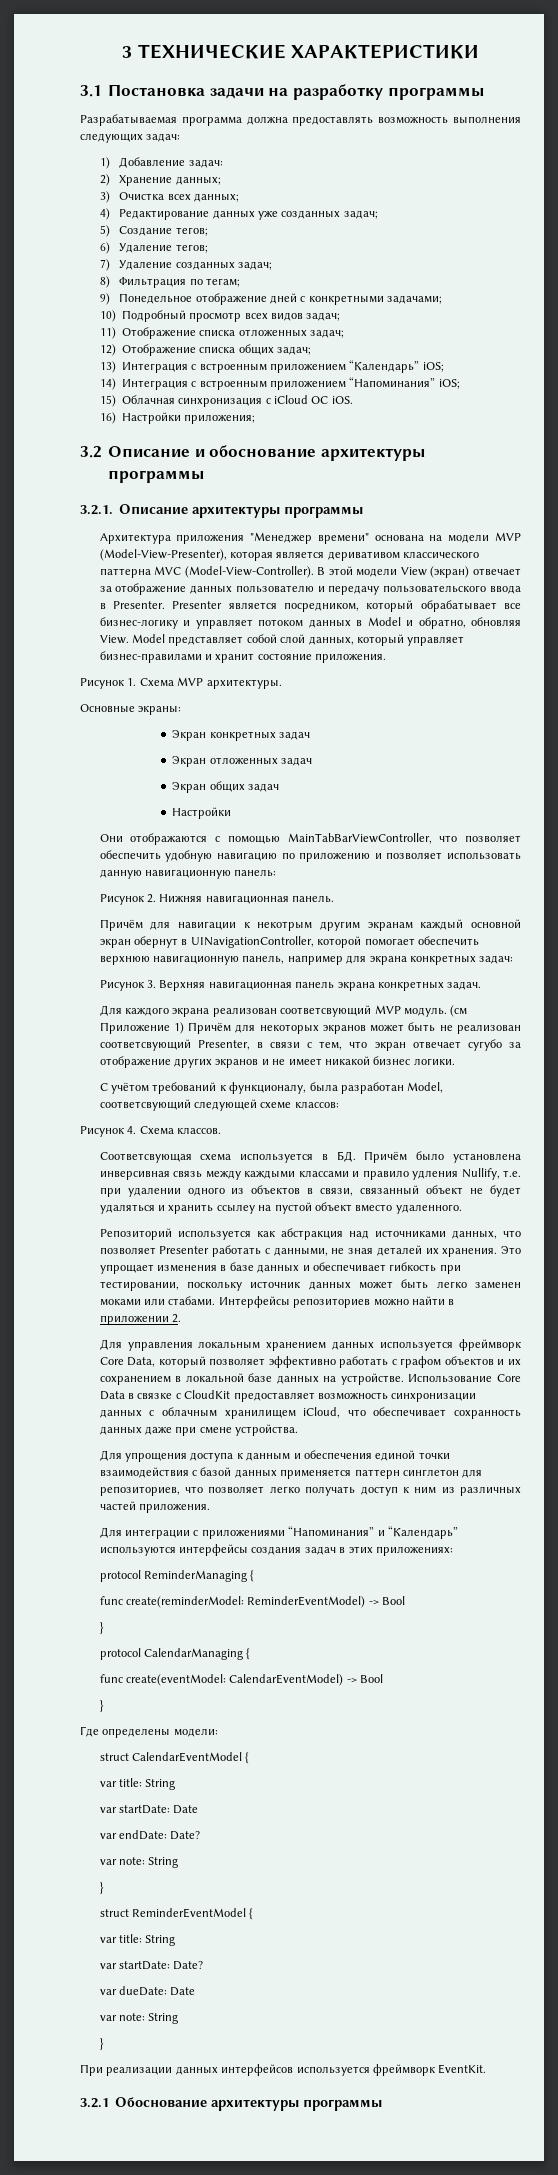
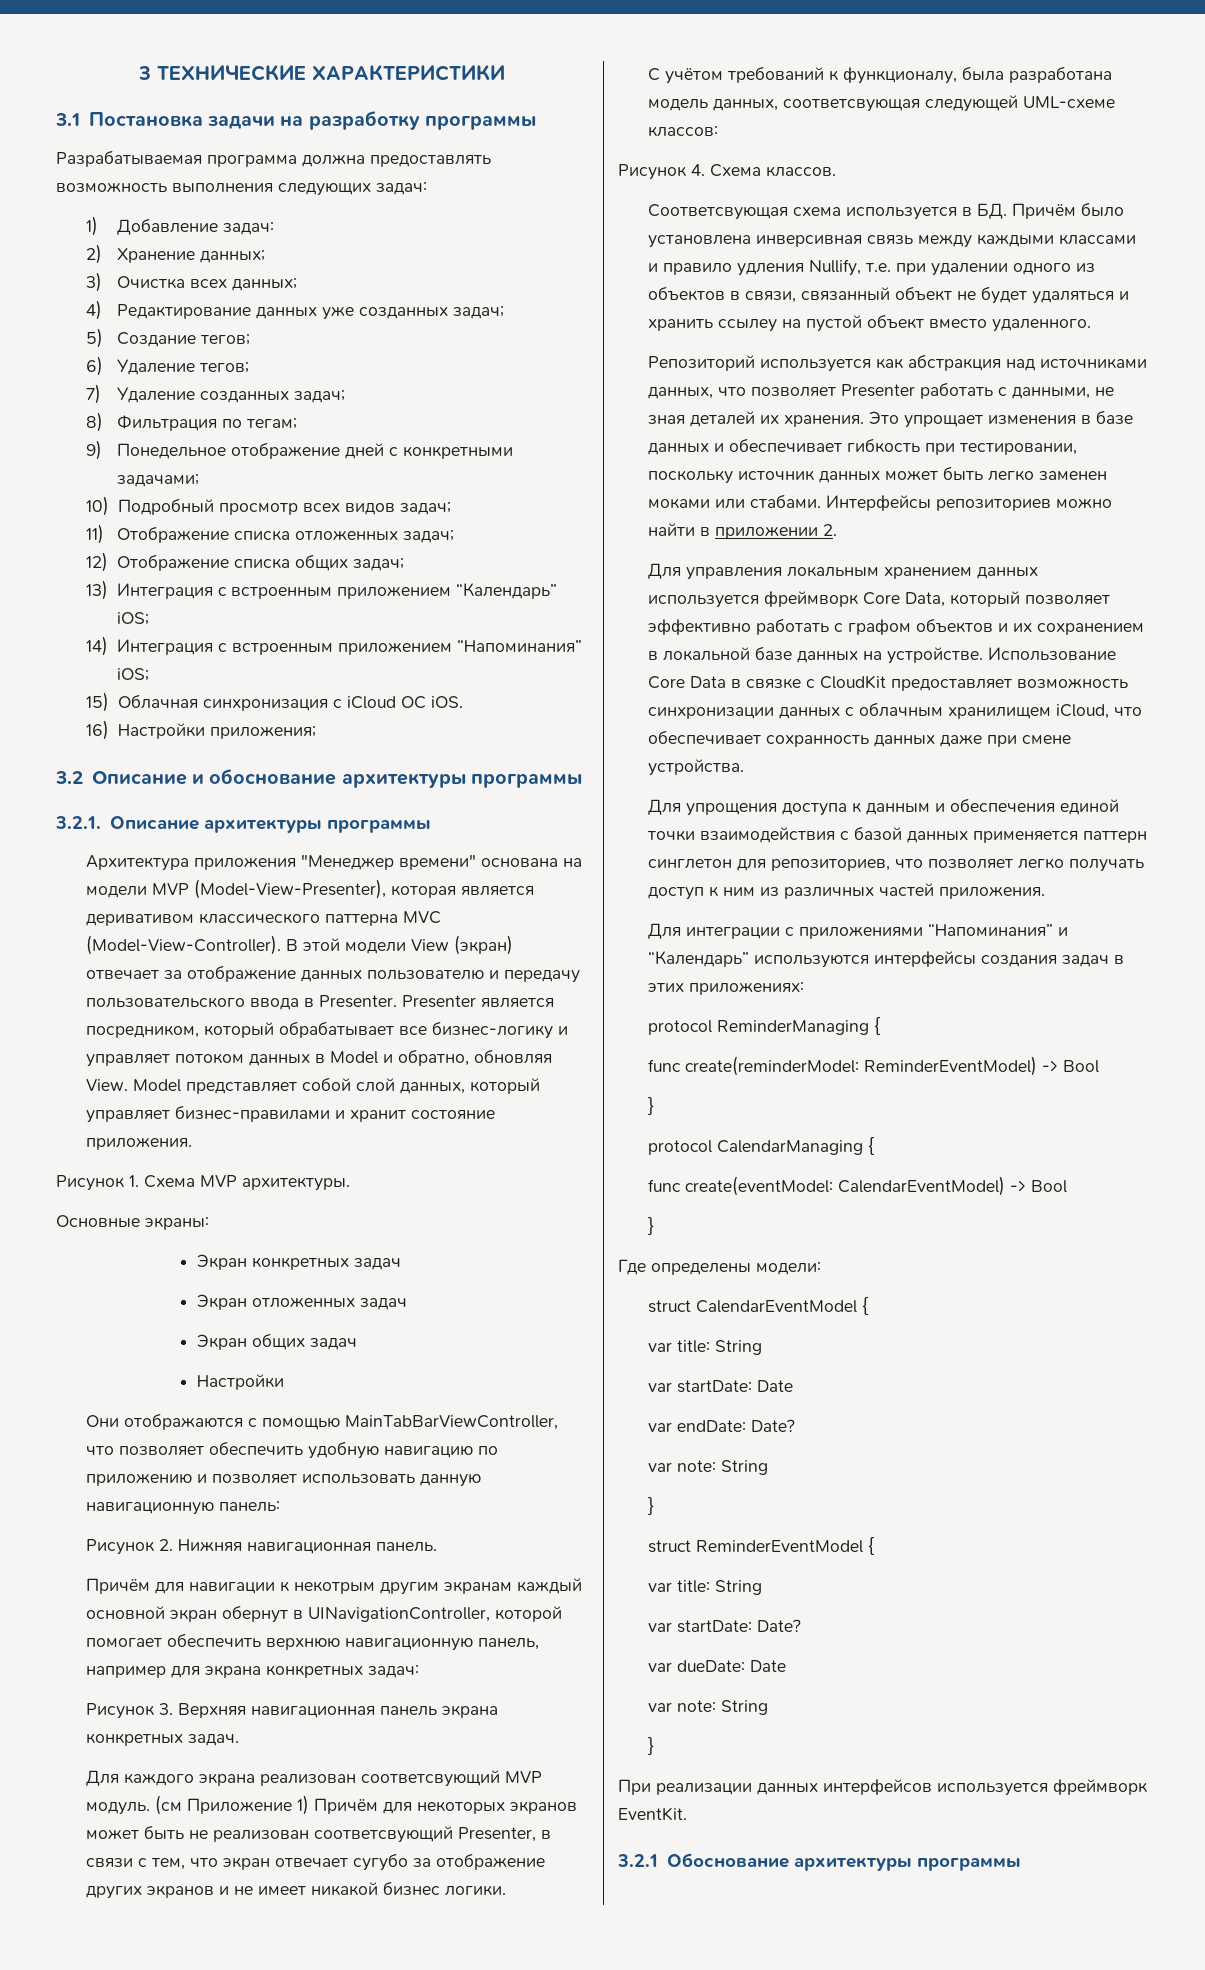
- С учётом требований к функционалу, была разработан Model, соответсвующий следующей схеме классов:
+ С учётом требований к функционалу, была разработана модель данных, соответсвующая следующей UML-схеме классов:

